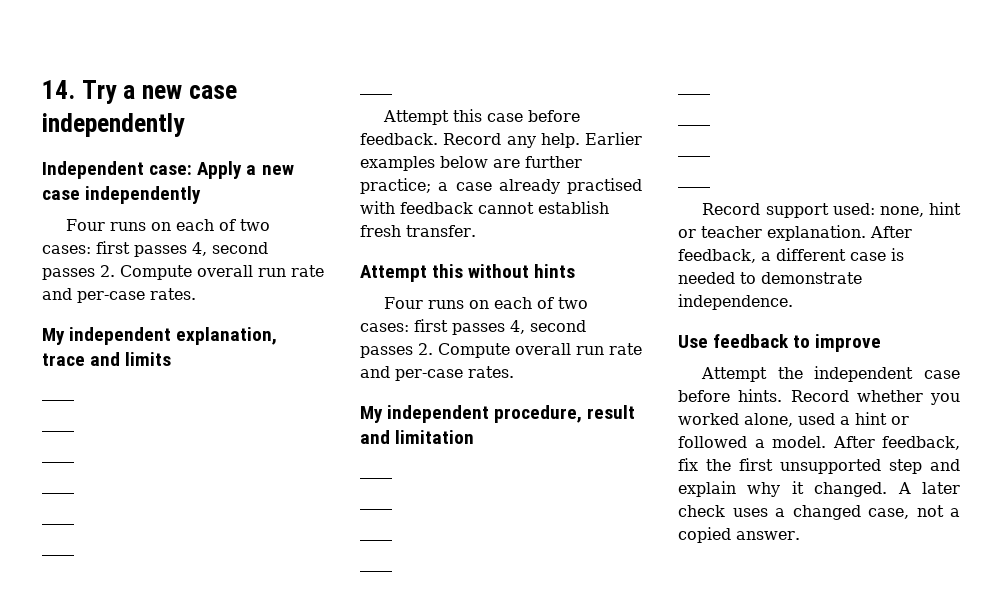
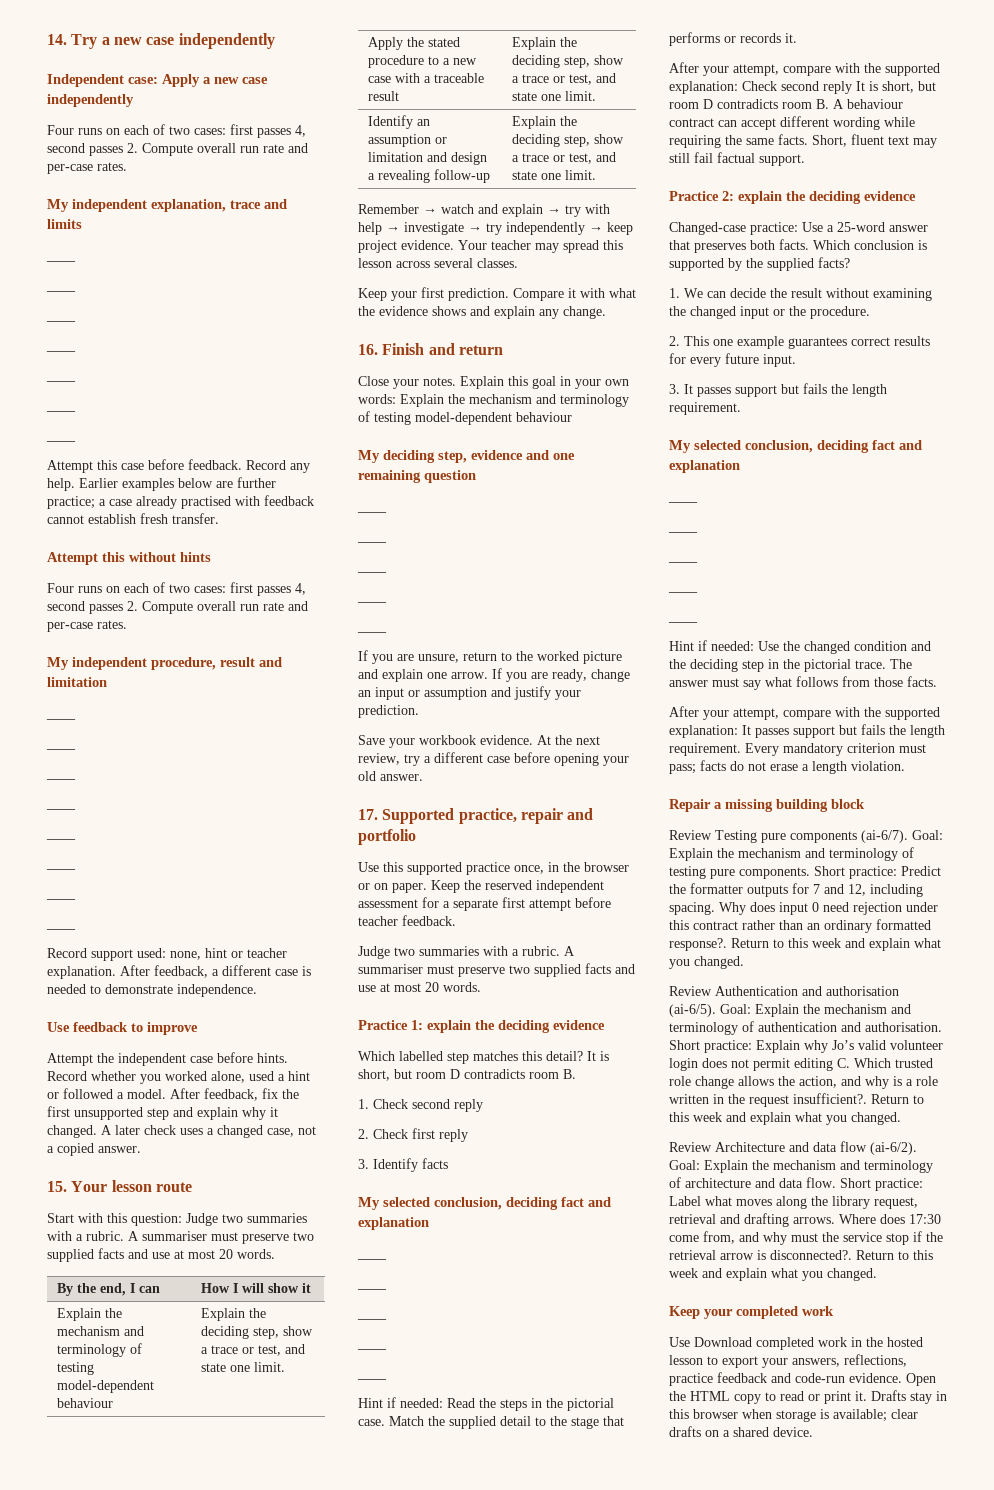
+ 15. Your lesson route
+ Start with this question: Judge two summaries with a rubric. A summariser must preserve two supplied facts and use at most 20 words.
+ By the end, I can | How I will show it
+ Explain the mechanism and terminology of testing model-dependent behaviour | Explain the deciding step, show a trace or test, and state one limit.
+ Apply the stated procedure to a new case with a traceable result | Explain the deciding step, show a trace or test, and state one limit.
+ Identify an assumption or limitation and design a revealing follow-up | Explain the deciding step, show a trace or test, and state one limit.
+ Remember → watch and explain → try with help → investigate → try independently → keep project evidence. Your teacher may spread this lesson across several classes.
+ Keep your first prediction. Compare it with what the evidence shows and explain any change.
+ 16. Finish and return
+ Close your notes. Explain this goal in your own words: Explain the mechanism and terminology of testing model-dependent behaviour
+ My deciding step, evidence and one remaining question
+ ____
+ ____
+ ____
+ ____
+ ____
+ If you are unsure, return to the worked picture and explain one arrow. If you are ready, change an input or assumption and justify your prediction.
+ Save your workbook evidence. At the next review, try a different case before opening your old answer.
+ 17. Supported practice, repair and portfolio
+ Use this supported practice once, in the browser or on paper. Keep the reserved independent assessment for a separate first attempt before teacher feedback.
+ Judge two summaries with a rubric. A summariser must preserve two supplied facts and use at most 20 words.
+ Practice 1: explain the deciding evidence
+ Which labelled step matches this detail? It is short, but room D contradicts room B.
+ 1. Check second reply
+ 2. Check first reply
+ 3. Identify facts
+ My selected conclusion, deciding fact and explanation
+ ____
+ ____
+ ____
+ ____
+ ____
+ Hint if needed: Read the steps in the pictorial case. Match the supplied detail to the stage that performs or records it.
+ After your attempt, compare with the supported explanation: Check second reply It is short, but room D contradicts room B. A behaviour contract can accept different wording while requiring the same facts. Short, fluent text may still fail factual support.
+ Practice 2: explain the deciding evidence
+ Changed-case practice: Use a 25-word answer that preserves both facts. Which conclusion is supported by the supplied facts?
+ 1. We can decide the result without examining the changed input or the procedure.
+ 2. This one example guarantees correct results for every future input.
+ 3. It passes support but fails the length requirement.
+ My selected conclusion, deciding fact and explanation
+ ____
+ ____
+ ____
+ ____
+ ____
+ Hint if needed: Use the changed condition and the deciding step in the pictorial trace. The answer must say what follows from those facts.
+ After your attempt, compare with the supported explanation: It passes support but fails the length requirement. Every mandatory criterion must pass; facts do not erase a length violation.
+ Repair a missing building block
+ Review Testing pure components (ai-6/7). Goal: Explain the mechanism and terminology of testing pure components. Short practice: Predict the formatter outputs for 7 and 12, including spacing. Why does input 0 need rejection under this contract rather than an ordinary formatted response?. Return to this week and explain what you changed.
+ Review Authentication and authorisation (ai-6/5). Goal: Explain the mechanism and terminology of authentication and authorisation. Short practice: Explain why Jo’s valid volunteer login does not permit editing C. Which trusted role change allows the action, and why is a role written in the request insufficient?. Return to this week and explain what you changed.
+ Review Architecture and data flow (ai-6/2). Goal: Explain the mechanism and terminology of architecture and data flow. Short practice: Label what moves along the library request, retrieval and drafting arrows. Where does 17:30 come from, and why must the service stop if the retrieval arrow is disconnected?. Return to this week and explain what you changed.
+ Keep your completed work
+ Use Download completed work in the hosted lesson to export your answers, reflections, practice feedback and code-run evidence. Open the HTML copy to read or print it. Drafts stay in this browser when storage is available; clear drafts on a shared device.

